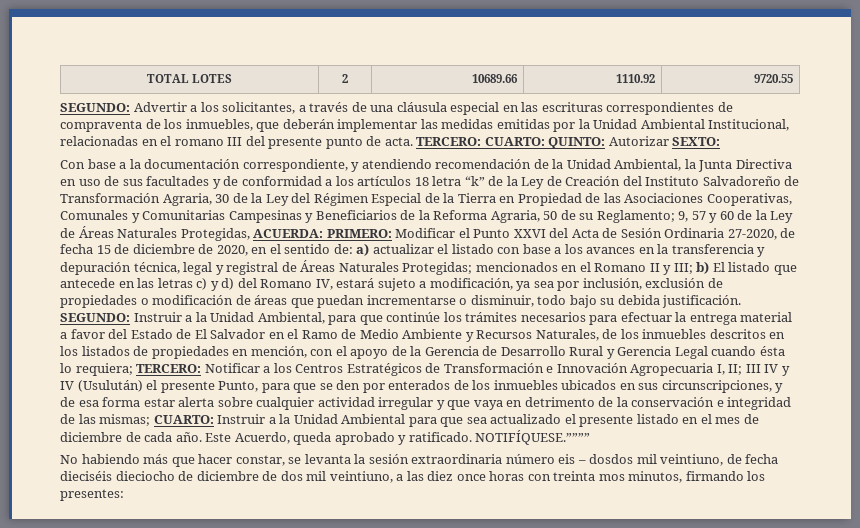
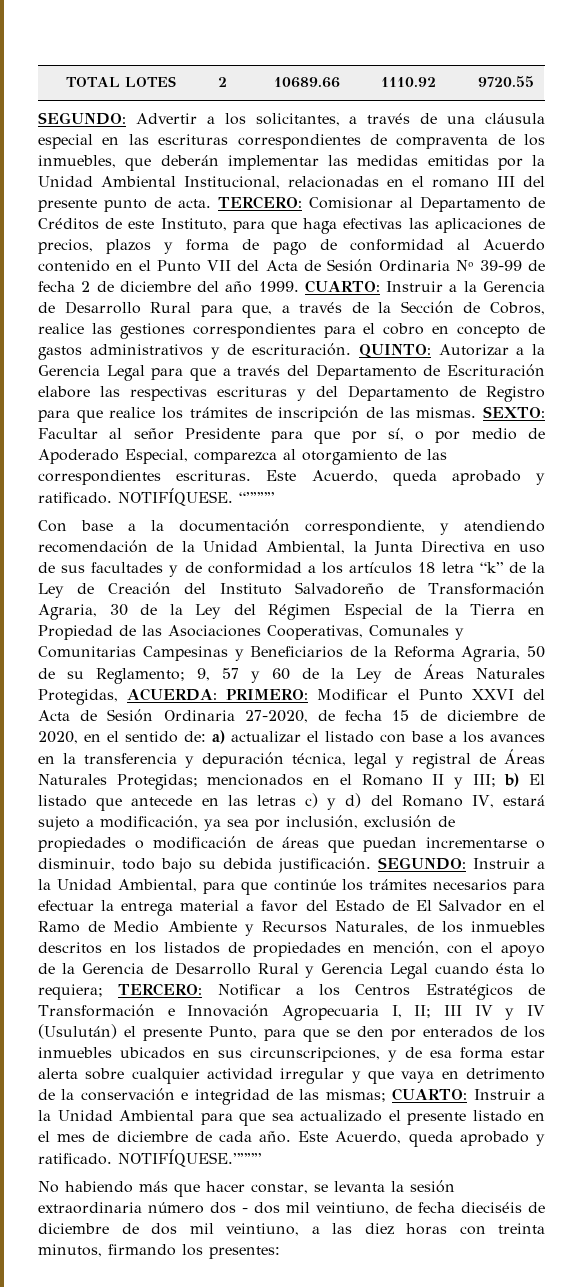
- TERCERO: CUARTO: QUINTO: Autorizar SEXTO:
+ TERCERO: Comisionar al Departamento de Créditos de este Instituto, para que haga efectivas las aplicaciones de precios, plazos y forma de pago de conformidad al Acuerdo contenido en el Punto VII del Acta de Sesión Ordinaria Nº 39-99 de fecha 2 de diciembre del año 1999. CUARTO: Instruir a la Gerencia de Desarrollo Rural para que, a través de la Sección de Cobros, realice las gestiones correspondientes para el cobro en concepto de gastos administrativos y de escrituración. QUINTO: Autorizar a la Gerencia Legal para que a través del Departamento de Escrituración elabore las respectivas escrituras y del Departamento de Registro para que realice los trámites de inscripción de las mismas. SEXTO: Facultar al señor Presidente para que por sí, o por medio de Apoderado Especial, comparezca al otorgamiento de las correspondientes escrituras. Este Acuerdo, queda aprobado y ratificado. NOTIFÍQUESE. “””””
- No habiendo más que hacer constar, se levanta la sesión extraordinaria número eis – dosdos mil veintiuno, de fecha dieciséis dieciocho de diciembre de dos mil veintiuno, a las diez once horas con treinta mos minutos, firmando los presentes:
+ No habiendo más que hacer constar, se levanta la sesión extraordinaria número dos - dos mil veintiuno, de fecha dieciséis de diciembre de dos mil veintiuno, a las diez horas con treinta minutos, firmando los presentes:

